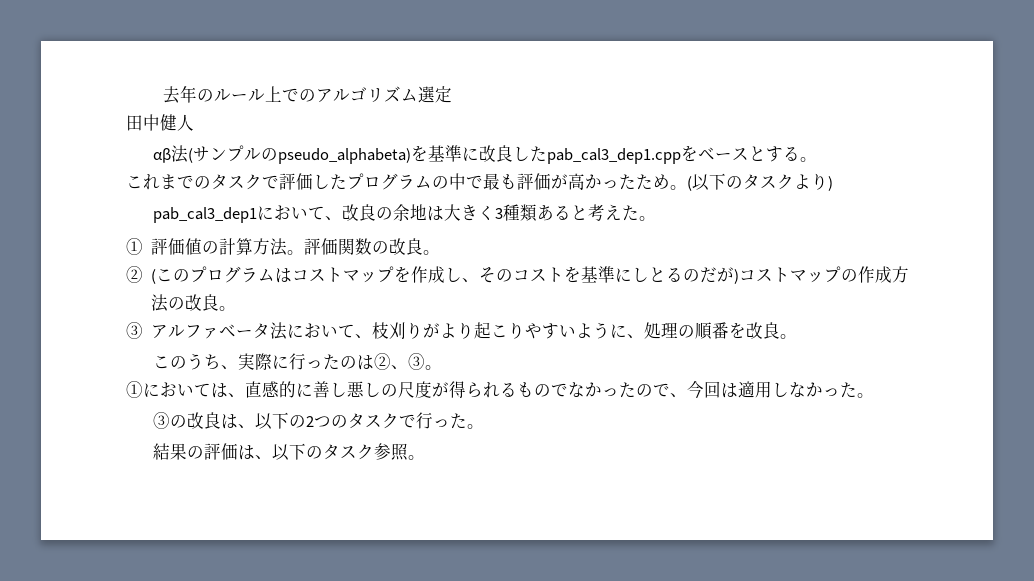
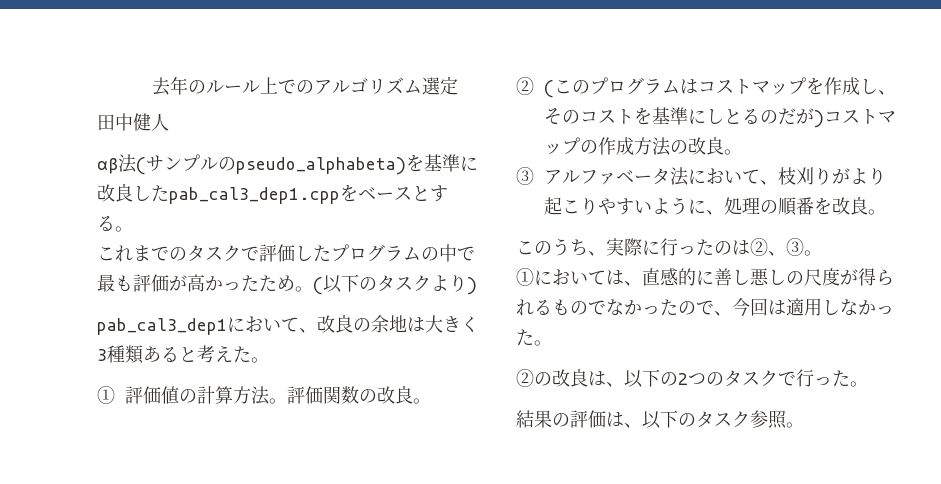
- ③の改良は、以下の2つのタスクで行った。
+ ②の改良は、以下の2つのタスクで行った。

